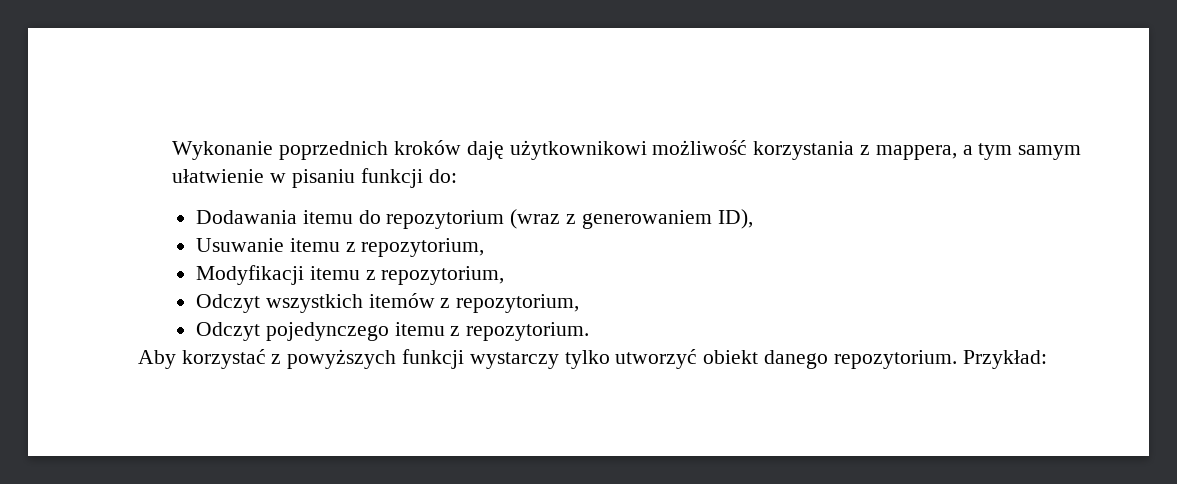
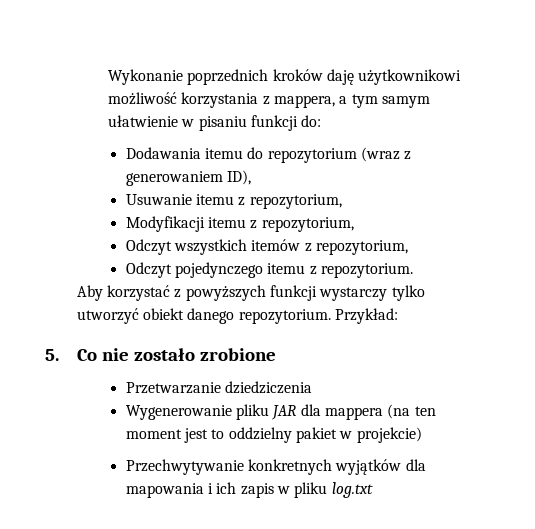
+ 5. Co nie zostało zrobione
+ Przetwarzanie dziedziczenia
+ Wygenerowanie pliku JAR dla mappera (na ten moment jest to oddzielny pakiet w projekcie)
+ Przechwytywanie konkretnych wyjątków dla mapowania i ich zapis w pliku log.txt

